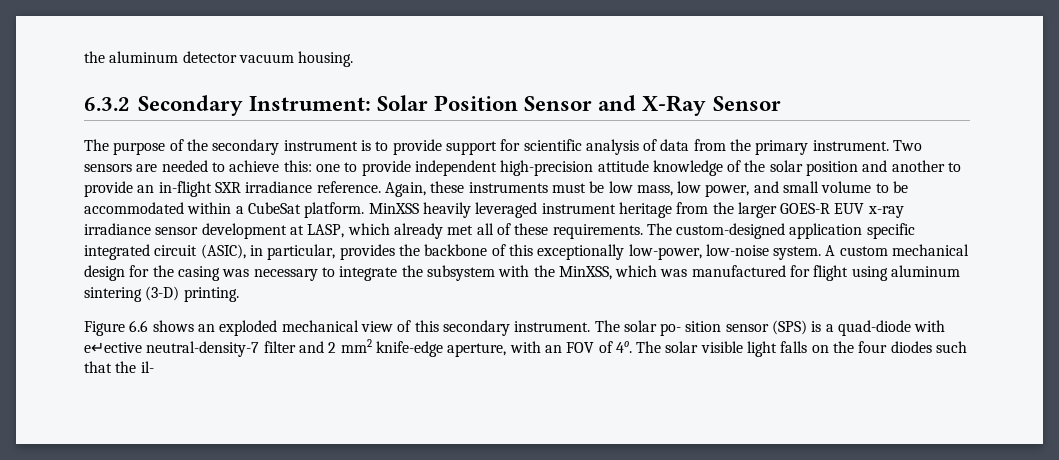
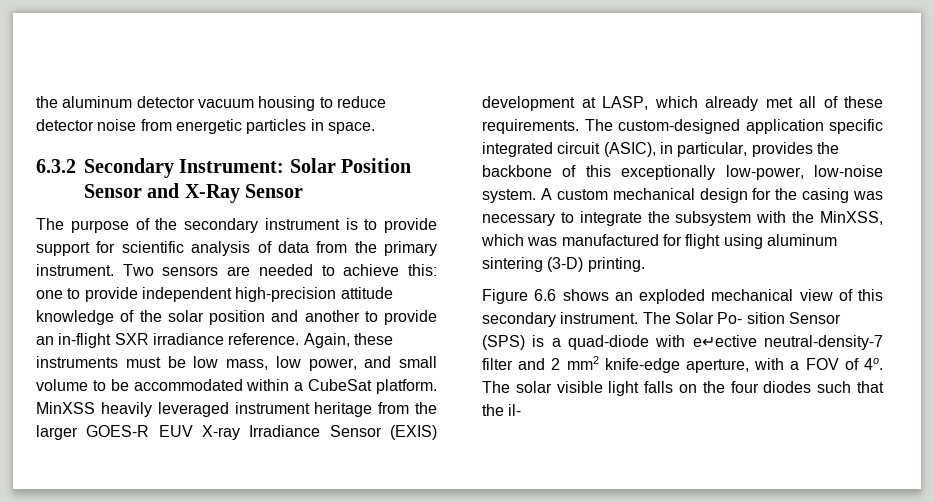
- the aluminum detector vacuum housing.
+ the aluminum detector vacuum housing to reduce detector noise from energetic particles in space.
- MinXSS heavily leveraged instrument heritage from the larger GOES-R EUV x-ray irradiance sensor development at LASP, which already met all of these requirements.
+ MinXSS heavily leveraged instrument heritage from the larger GOES-R EUV X-ray Irradiance Sensor (EXIS) development at LASP, which already met all of these requirements.
- The solar po- sition sensor (SPS) is a quad-diode with e↵ective neutral-density-7 filter and 2 mm2 knife-edge aperture, with an FOV of 4o.
+ The Solar Po- sition Sensor (SPS) is a quad-diode with e↵ective neutral-density-7 filter and 2 mm2 knife-edge aperture, with a FOV of 4o.

